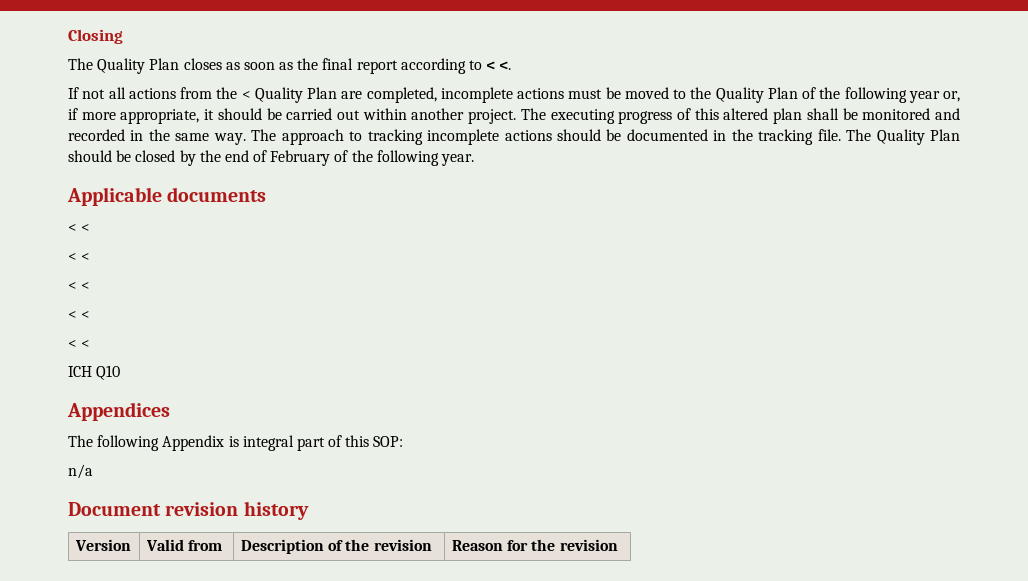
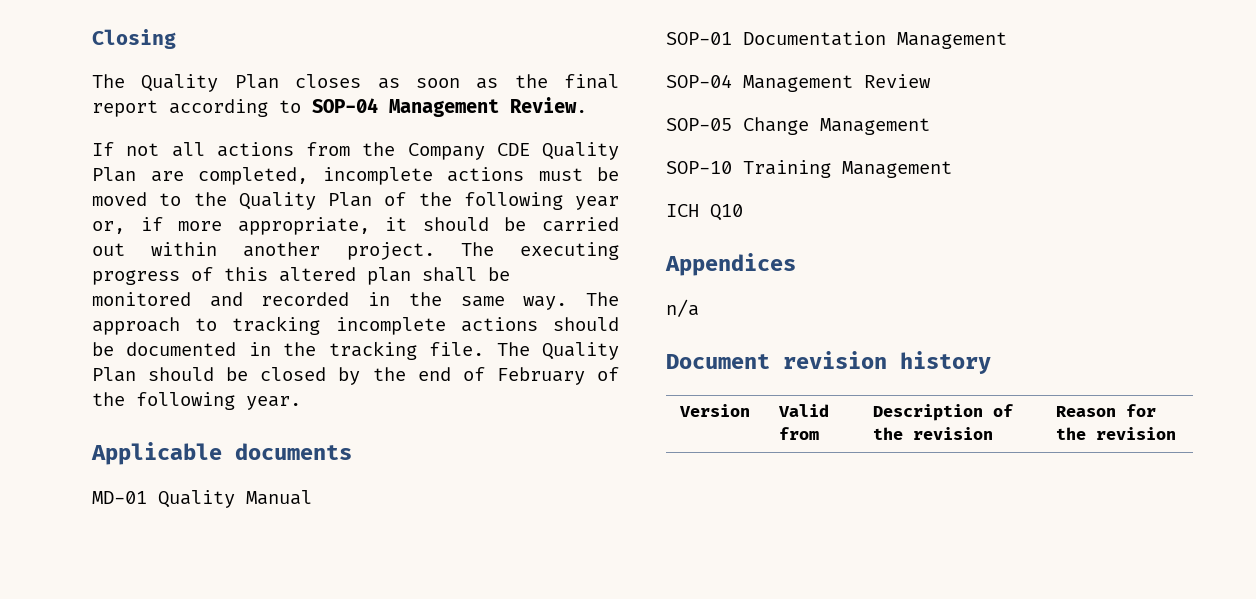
- The Quality Plan closes as soon as the final report according to < <.
+ The Quality Plan closes as soon as the final report according to SOP-04 Management Review.
- If not all actions from the < Quality Plan are completed, incomplete actions must be moved to the Quality Plan of the following year or, if more appropriate, it should be carried out within another project.
+ If not all actions from the Company CDE Quality Plan are completed, incomplete actions must be moved to the Quality Plan of the following year or, if more appropriate, it should be carried out within another project.
  Applicable documents
- < <
- < <
- < <
- < <
- < <
+ MD-01 Quality Manual
+ SOP-01 Documentation Management
+ SOP-04 Management Review
+ SOP-05 Change Management
+ SOP-10 Training Management
  ICH Q10
  Appendices
- The following Appendix is integral part of this SOP:

